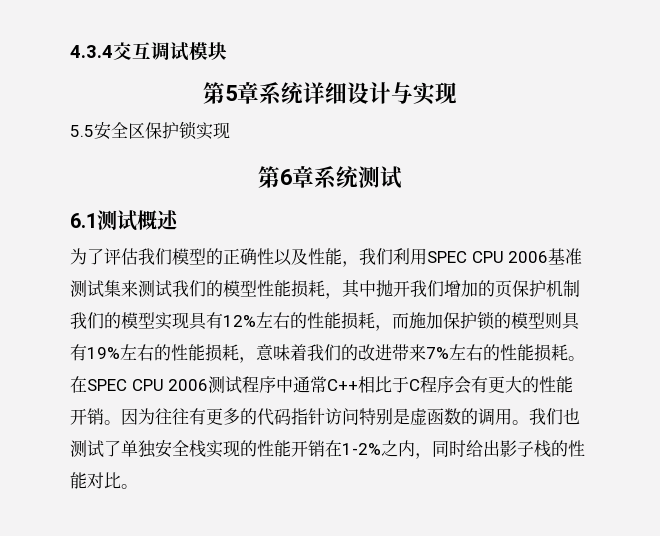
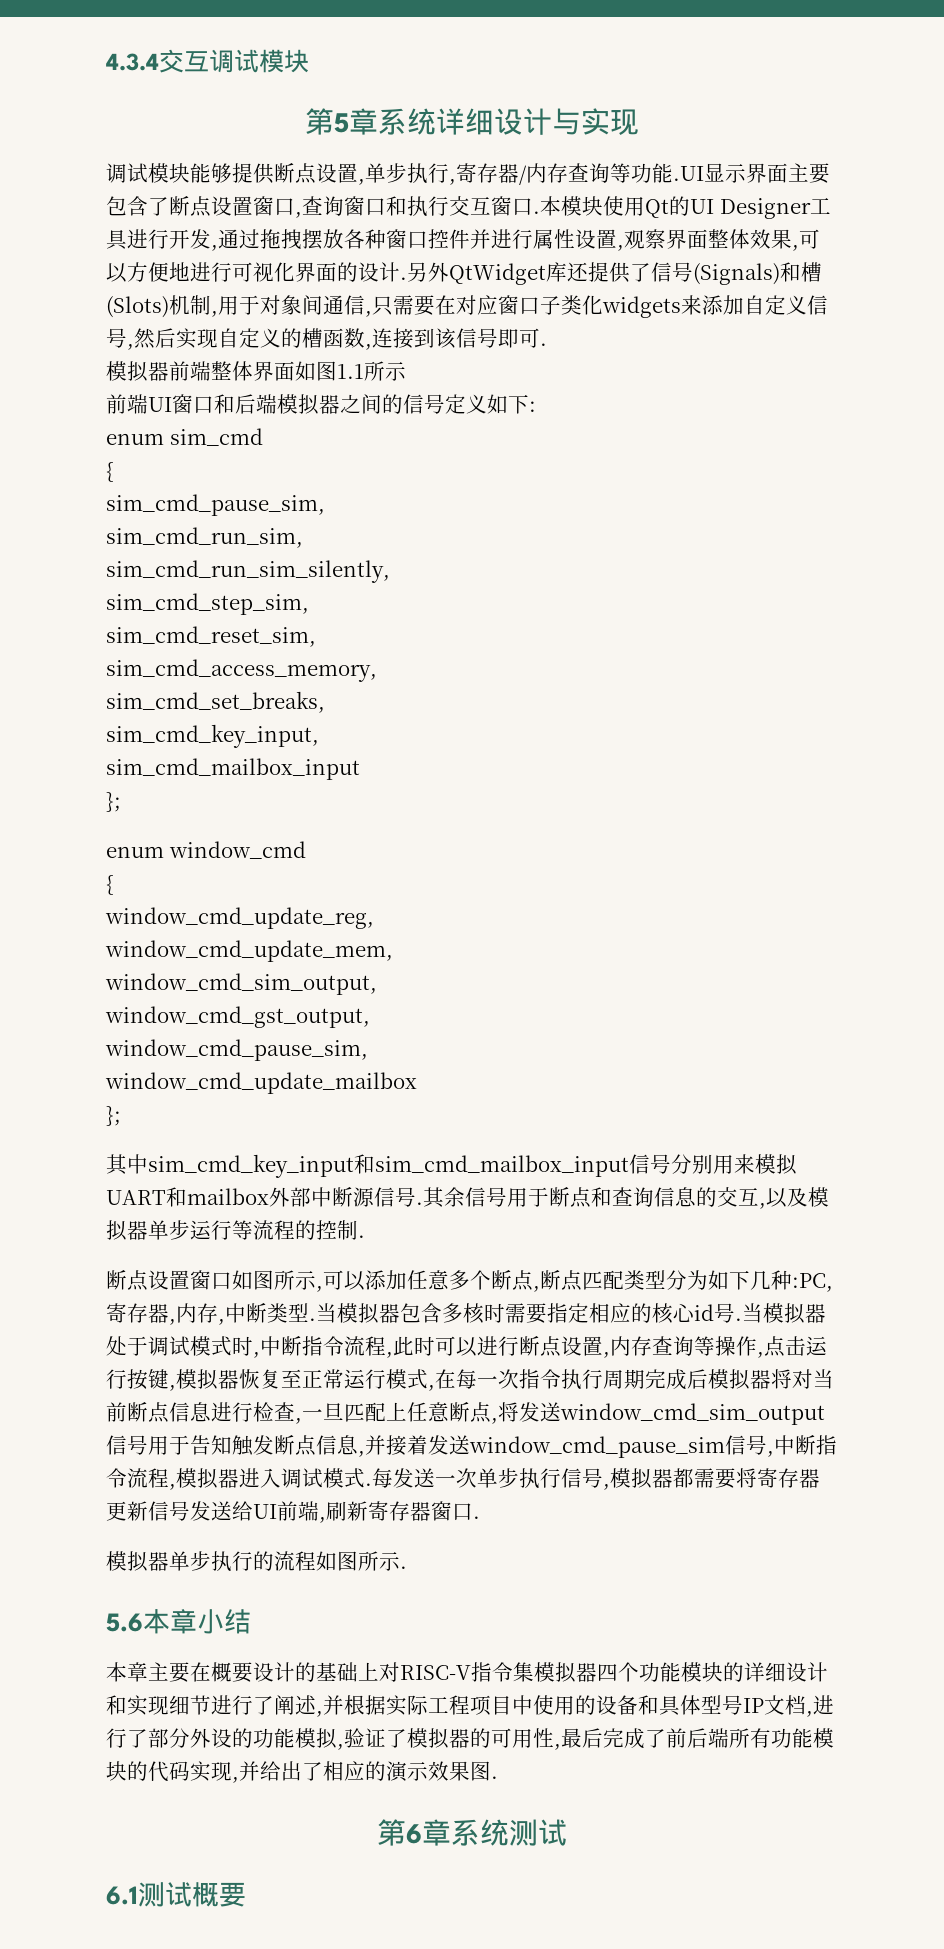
- 5.5安全区保护锁实现
+ 调试模块能够提供断点设置,单步执行,寄存器/内存查询等功能.UI显示界面主要包含了断点设置窗口,查询窗口和执行交互窗口.本模块使用Qt的UI Designer工具进行开发,通过拖拽摆放各种窗口控件并进行属性设置,观察界面整体效果,可以方便地进行可视化界面的设计.另外QtWidget库还提供了信号(Signals)和槽(Slots)机制,用于对象间通信,只需要在对应窗口子类化widgets来添加自定义信号,然后实现自定义的槽函数,连接到该信号即可.
+ 模拟器前端整体界面如图1.1所示
+ 前端UI窗口和后端模拟器之间的信号定义如下:
+ enum sim_cmd
+ {
+ sim_cmd_pause_sim,
+ sim_cmd_run_sim,
+ sim_cmd_run_sim_silently,
+ sim_cmd_step_sim,
+ sim_cmd_reset_sim,
+ sim_cmd_access_memory,
+ sim_cmd_set_breaks,
+ sim_cmd_key_input,
+ sim_cmd_mailbox_input
+ };
+ enum window_cmd
+ {
+ window_cmd_update_reg,
+ window_cmd_update_mem,
+ window_cmd_sim_output,
+ window_cmd_gst_output,
+ window_cmd_pause_sim,
+ window_cmd_update_mailbox
+ };
+ 其中sim_cmd_key_input和sim_cmd_mailbox_input信号分别用来模拟UART和mailbox外部中断源信号.其余信号用于断点和查询信息的交互,以及模拟器单步运行等流程的控制.
+ 断点设置窗口如图所示,可以添加任意多个断点,断点匹配类型分为如下几种:PC,寄存器,内存,中断类型.当模拟器包含多核时需要指定相应的核心id号.当模拟器处于调试模式时,中断指令流程,此时可以进行断点设置,内存查询等操作,点击运行按键,模拟器恢复至正常运行模式,在每一次指令执行周期完成后模拟器将对当前断点信息进行检查,一旦匹配上任意断点,将发送window_cmd_sim_output信号用于告知触发断点信息,并接着发送window_cmd_pause_sim信号,中断指令流程,模拟器进入调试模式.每发送一次单步执行信号,模拟器都需要将寄存器更新信号发送给UI前端,刷新寄存器窗口.
+ 模拟器单步执行的流程如图所示.
+ 5.6本章小结
+ 本章主要在概要设计的基础上对RISC-V指令集模拟器四个功能模块的详细设计和实现细节进行了阐述,并根据实际工程项目中使用的设备和具体型号IP文档,进行了部分外设的功能模拟,验证了模拟器的可用性,最后完成了前后端所有功能模块的代码实现,并给出了相应的演示效果图.
- 6.1测试概述
- 为了评估我们模型的正确性以及性能，我们利用SPEC CPU 2006基准测试集来测试我们的模型性能损耗，其中抛开我们增加的页保护机制我们的模型实现具有12%左右的性能损耗，而施加保护锁的模型则具有19%左右的性能损耗，意味着我们的改进带来7%左右的性能损耗。在SPEC CPU 2006测试程序中通常C++相比于C程序会有更大的性能开销。因为往往有更多的代码指针访问特别是虚函数的调用。我们也测试了单独安全栈实现的性能开销在1-2%之内，同时给出影子栈的性能对比。
+ 6.1测试概要

